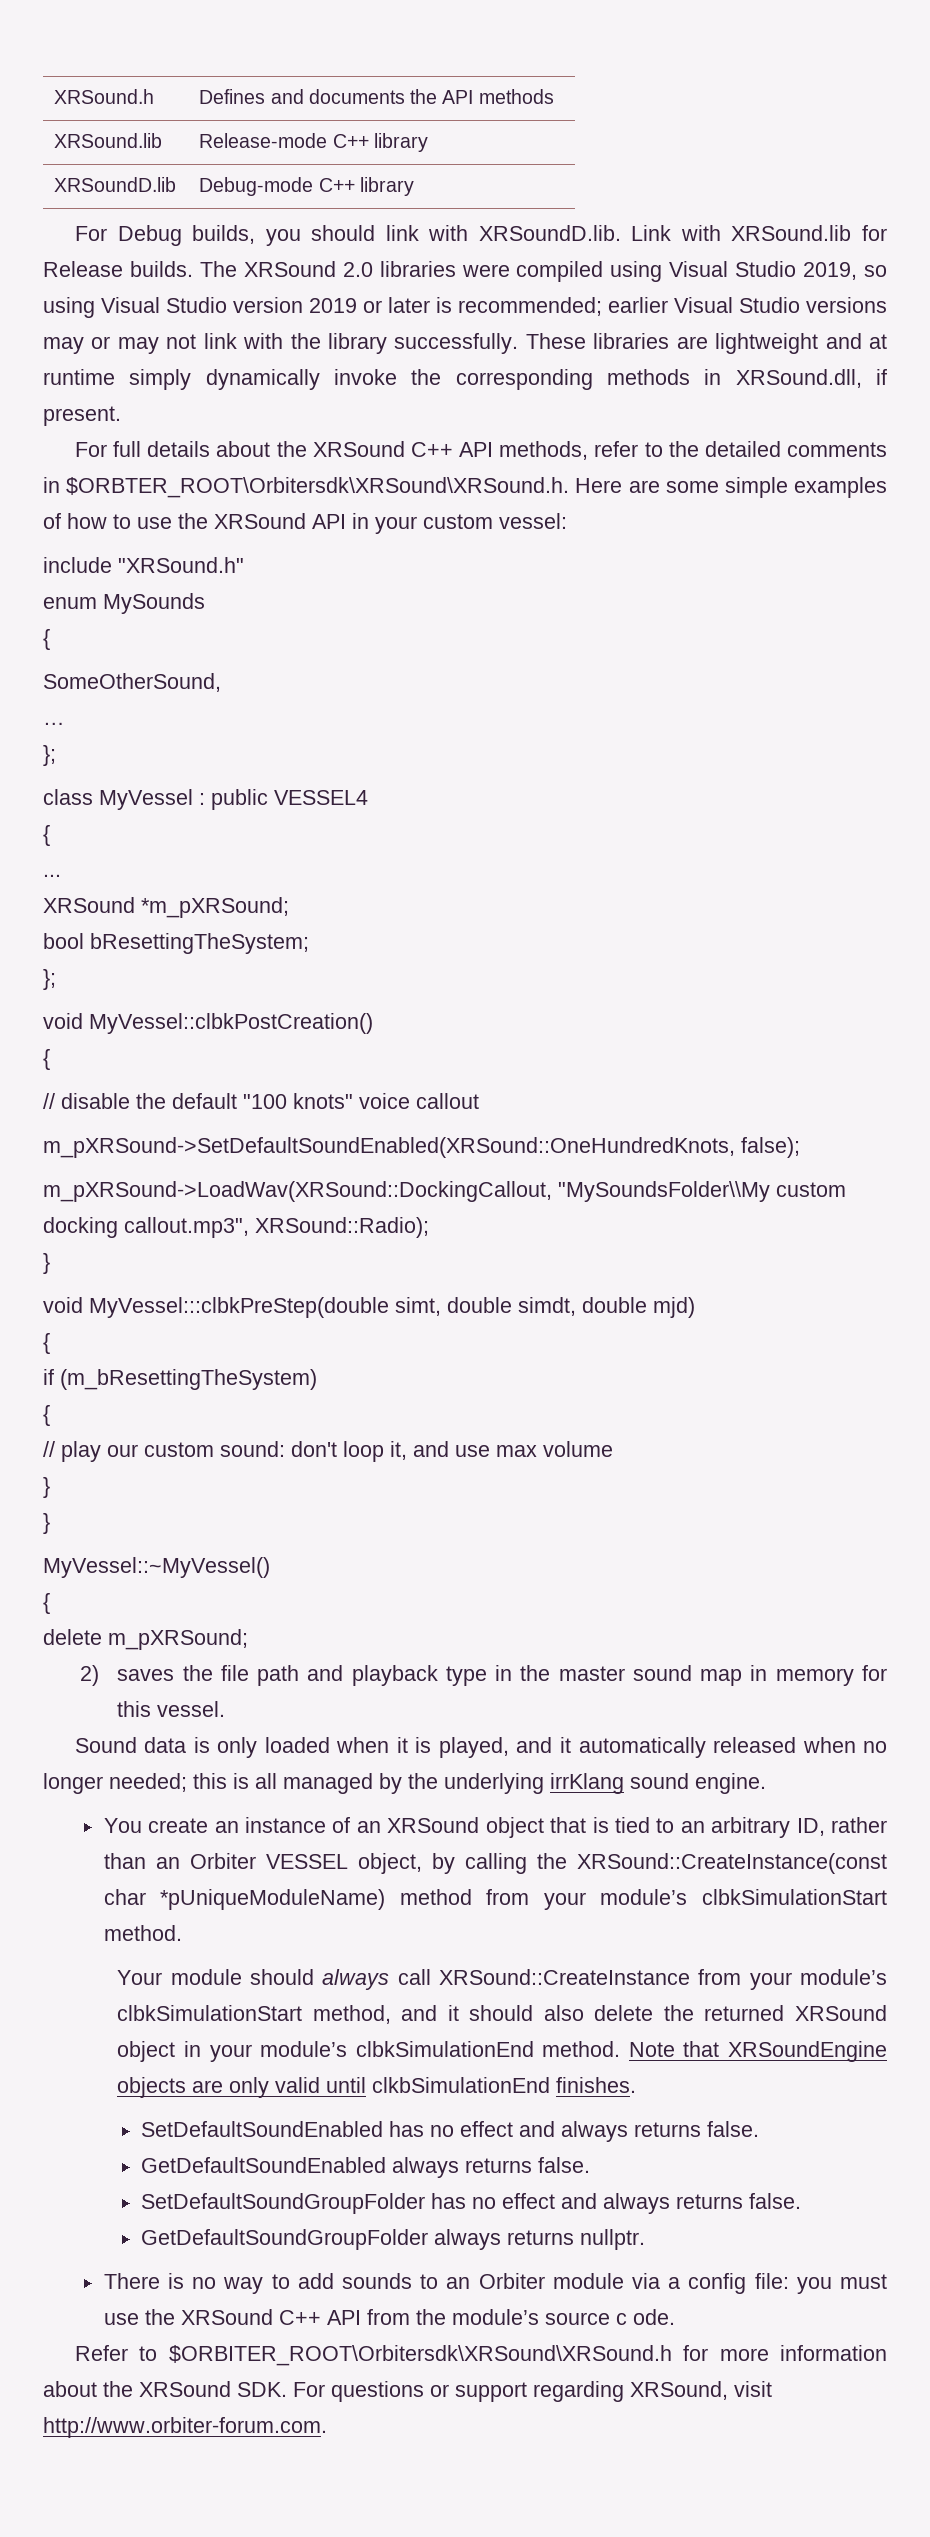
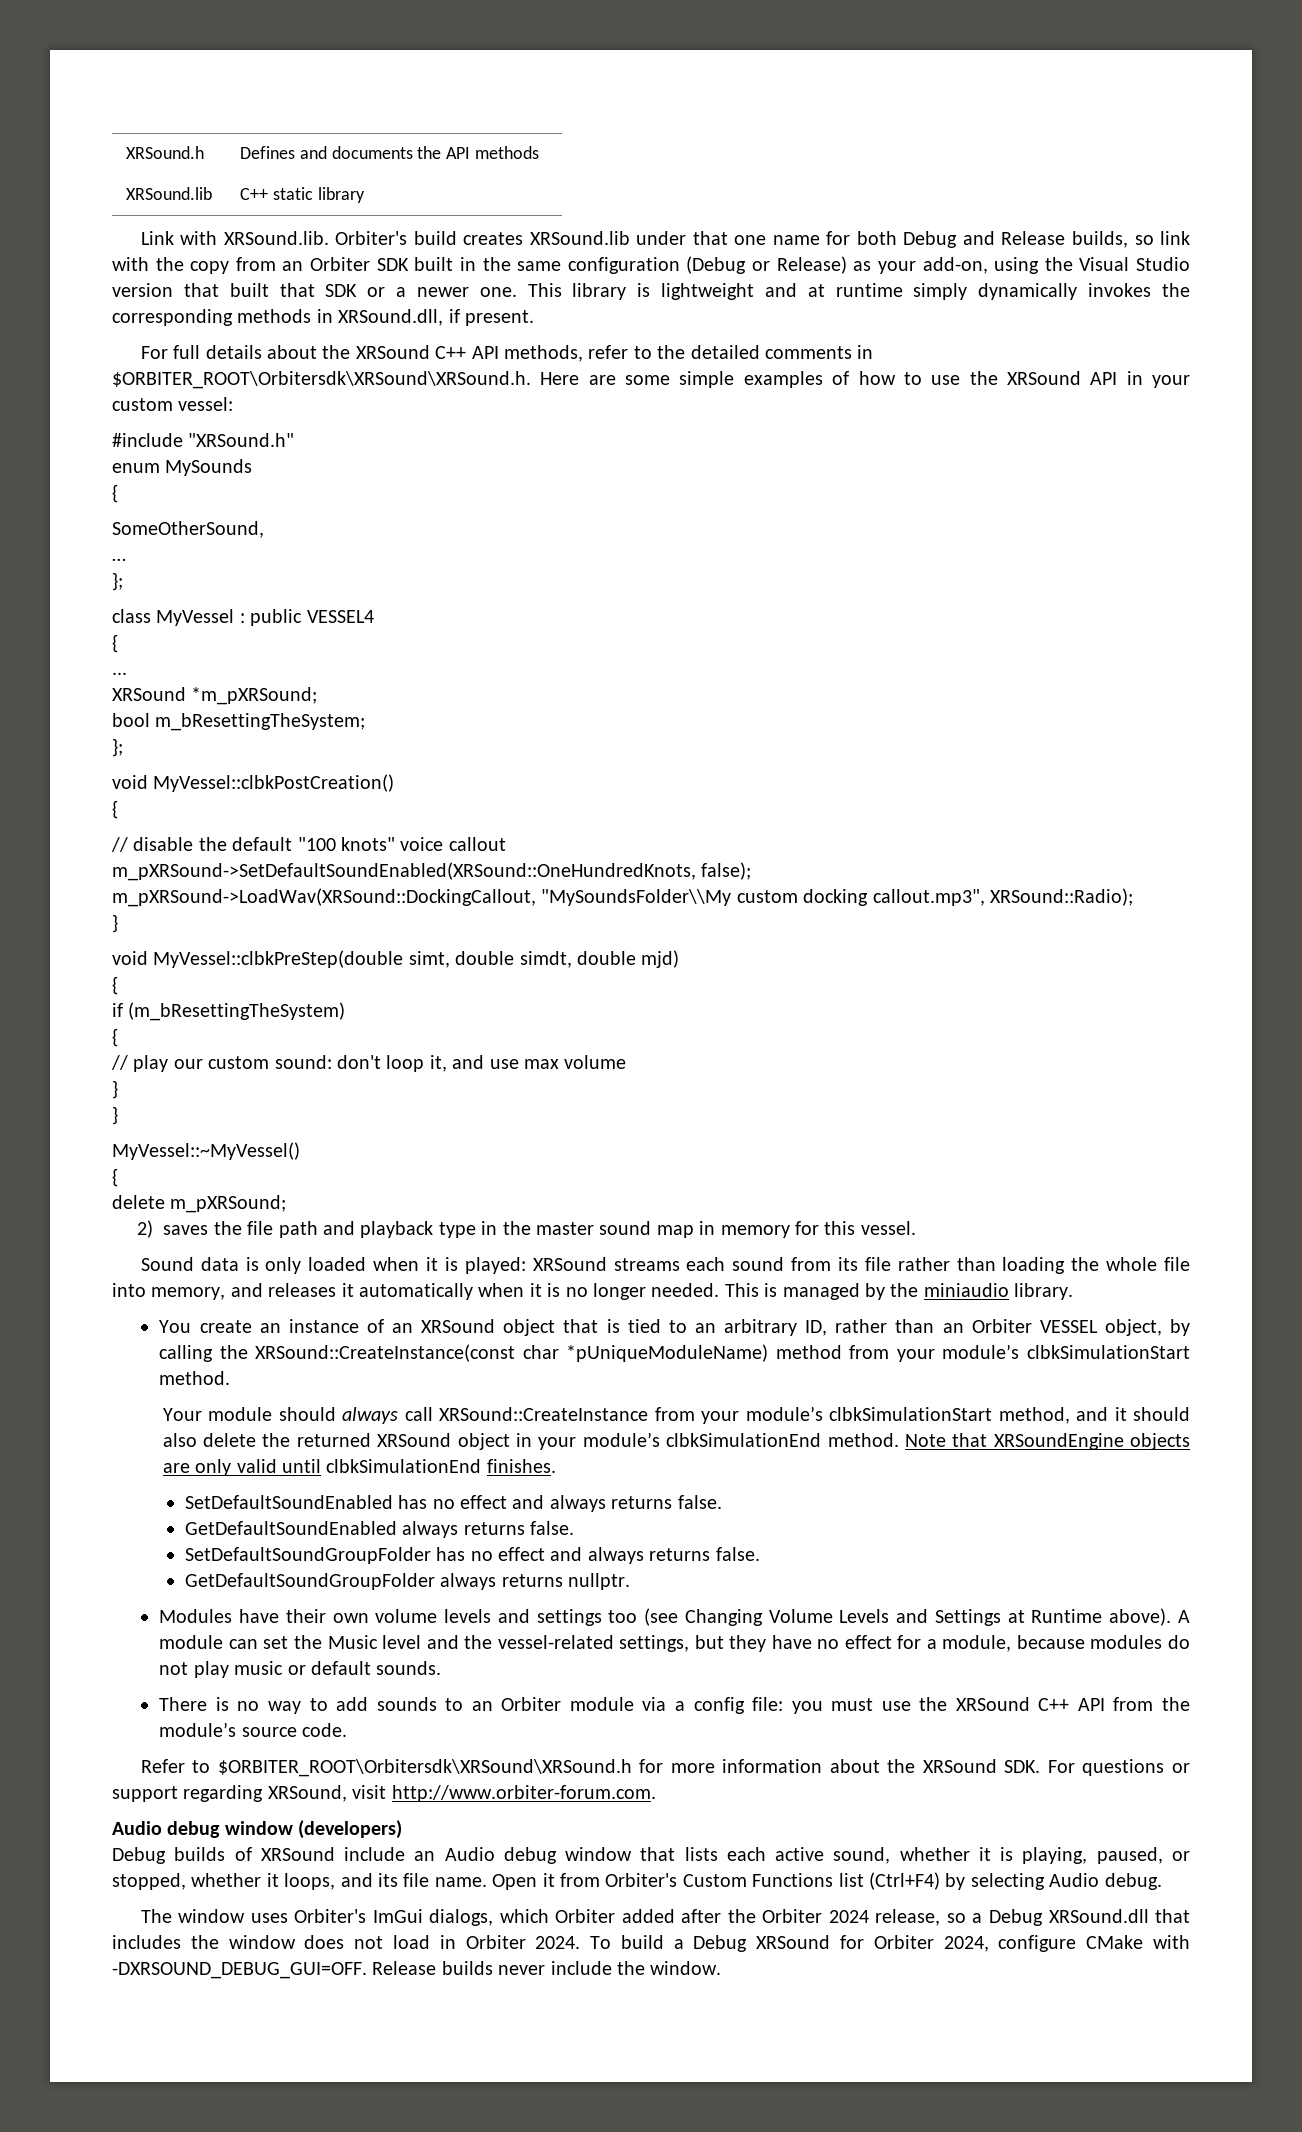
- XRSound.lib | Release-mode C++ library
- XRSoundD.lib | Debug-mode C++ library
- For Debug builds, you should link with XRSoundD.lib. Link with XRSound.lib for Release builds. The XRSound 2.0 libraries were compiled using Visual Studio 2019, so using Visual Studio version 2019 or later is recommended; earlier Visual Studio versions may or may not link with the library successfully. These libraries are lightweight and at runtime simply dynamically invoke the corresponding methods in XRSound.dll, if present.
+ XRSound.lib | C++ static library
+ Link with XRSound.lib. Orbiter's build creates XRSound.lib under that one name for both Debug and Release builds, so link with the copy from an Orbiter SDK built in the same configuration (Debug or Release) as your add-on, using the Visual Studio version that built that SDK or a newer one. This library is lightweight and at runtime simply dynamically invokes the corresponding methods in XRSound.dll, if present.
- For full details about the XRSound C++ API methods, refer to the detailed comments in $ORBTER_ROOT\Orbitersdk\XRSound\XRSound.h. Here are some simple examples of how to use the XRSound API in your custom vessel:
+ For full details about the XRSound C++ API methods, refer to the detailed comments in $ORBITER_ROOT\Orbitersdk\XRSound\XRSound.h. Here are some simple examples of how to use the XRSound API in your custom vessel:
- include "XRSound.h"
+ #include "XRSound.h"
- bool bResettingTheSystem;
+ bool m_bResettingTheSystem;
- void MyVessel:::clbkPreStep(double simt, double simdt, double mjd)
+ void MyVessel::clbkPreStep(double simt, double simdt, double mjd)
- Sound data is only loaded when it is played, and it automatically released when no longer needed; this is all managed by the underlying irrKlang sound engine.
+ Sound data is only loaded when it is played: XRSound streams each sound from its file rather than loading the whole file into memory, and releases it automatically when it is no longer needed. This is managed by the miniaudio library.
- Note that XRSoundEngine objects are only valid until clkbSimulationEnd finishes.
+ Note that XRSoundEngine objects are only valid until clbkSimulationEnd finishes.
+ Modules have their own volume levels and settings too (see Changing Volume Levels and Settings at Runtime above). A module can set the Music level and the vessel-related settings, but they have no effect for a module, because modules do not play music or default sounds.
- There is no way to add sounds to an Orbiter module via a config file: you must use the XRSound C++ API from the module’s source c ode.
+ There is no way to add sounds to an Orbiter module via a config file: you must use the XRSound C++ API from the module’s source code.
+ Audio debug window (developers)
+ Debug builds of XRSound include an Audio debug window that lists each active sound, whether it is playing, paused, or stopped, whether it loops, and its file name. Open it from Orbiter's Custom Functions list (Ctrl+F4) by selecting Audio debug.
+ The window uses Orbiter's ImGui dialogs, which Orbiter added after the Orbiter 2024 release, so a Debug XRSound.dll that includes the window does not load in Orbiter 2024. To build a Debug XRSound for Orbiter 2024, configure CMake with -DXRSOUND_DEBUG_GUI=OFF. Release builds never include the window.

